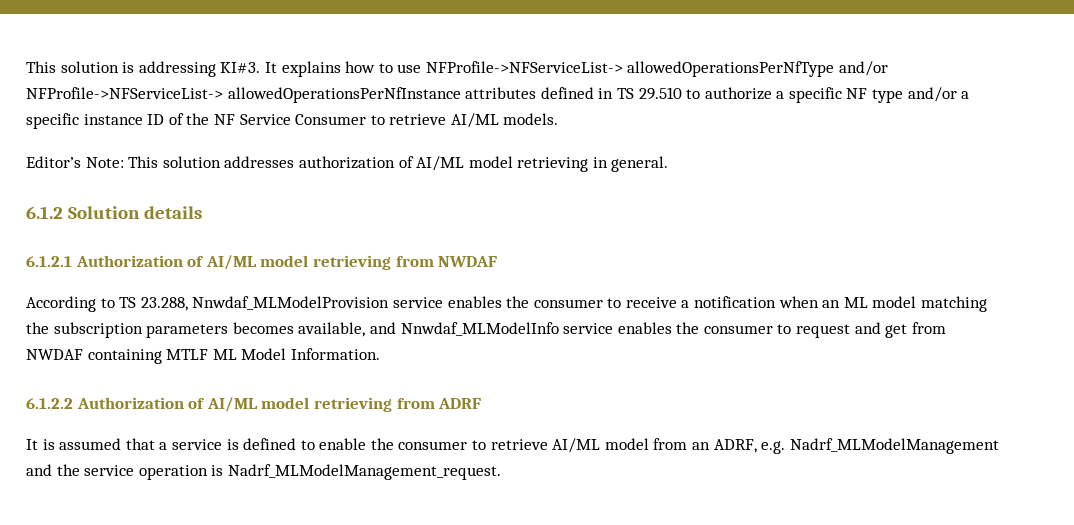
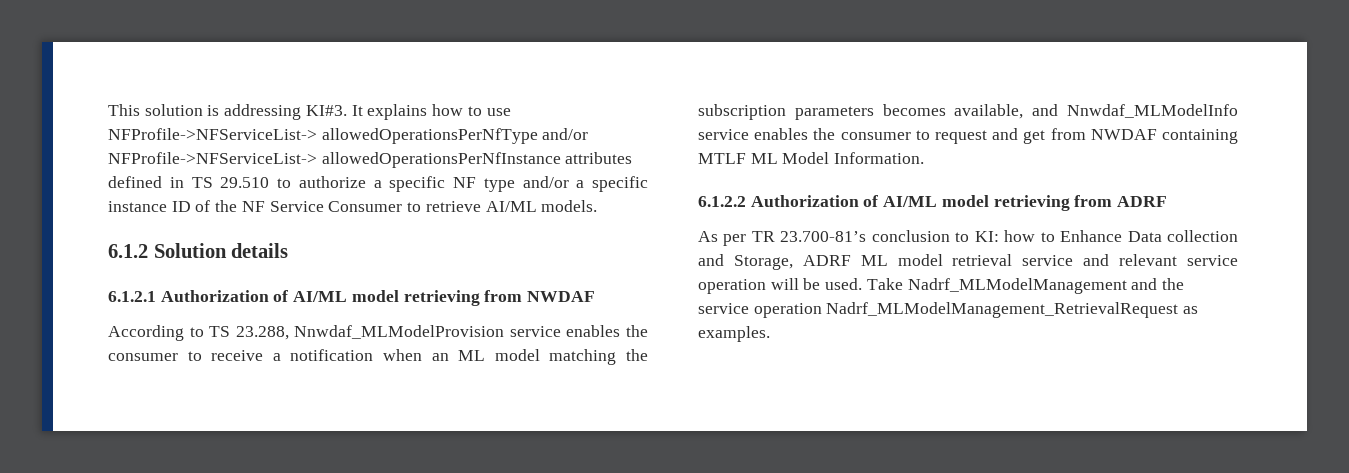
- Editor’s Note: This solution addresses authorization of AI/ML model retrieving in general.
- It is assumed that a service is defined to enable the consumer to retrieve AI/ML model from an ADRF, e.g. Nadrf_MLModelManagement and the service operation is Nadrf_MLModelManagement_request.
+ As per TR 23.700-81’s conclusion to KI: how to Enhance Data collection and Storage, ADRF ML model retrieval service and relevant service operation will be used. Take Nadrf_MLModelManagement and the service operation Nadrf_MLModelManagement_RetrievalRequest as examples.

